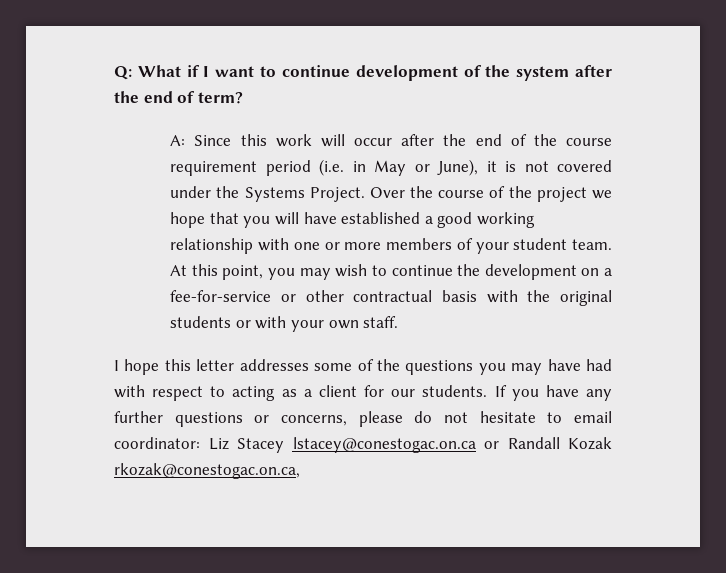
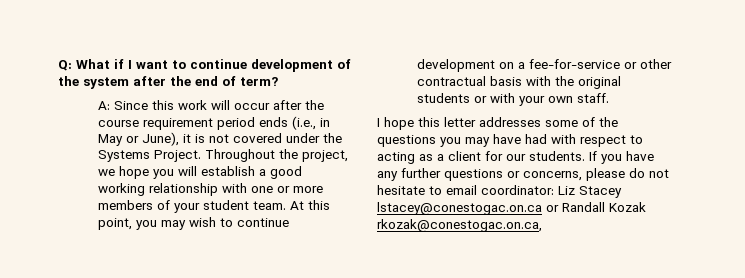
- A: Since this work will occur after the end of the course requirement period (i.e. in May or June), it is not covered under the Systems Project.
+ A: Since this work will occur after the course requirement period ends (i.e., in May or June), it is not covered under the Systems Project.
- Over the course of the project we hope that you will have established a good working relationship with one or more members of your student team.
+ Throughout the project, we hope you will establish a good working relationship with one or more members of your student team.
- At this point, you may wish to continue the development on a fee-for-service or other contractual basis with the original students or with your own staff.
+ At this point, you may wish to continue development on a fee-for-service or other contractual basis with the original students or with your own staff.

